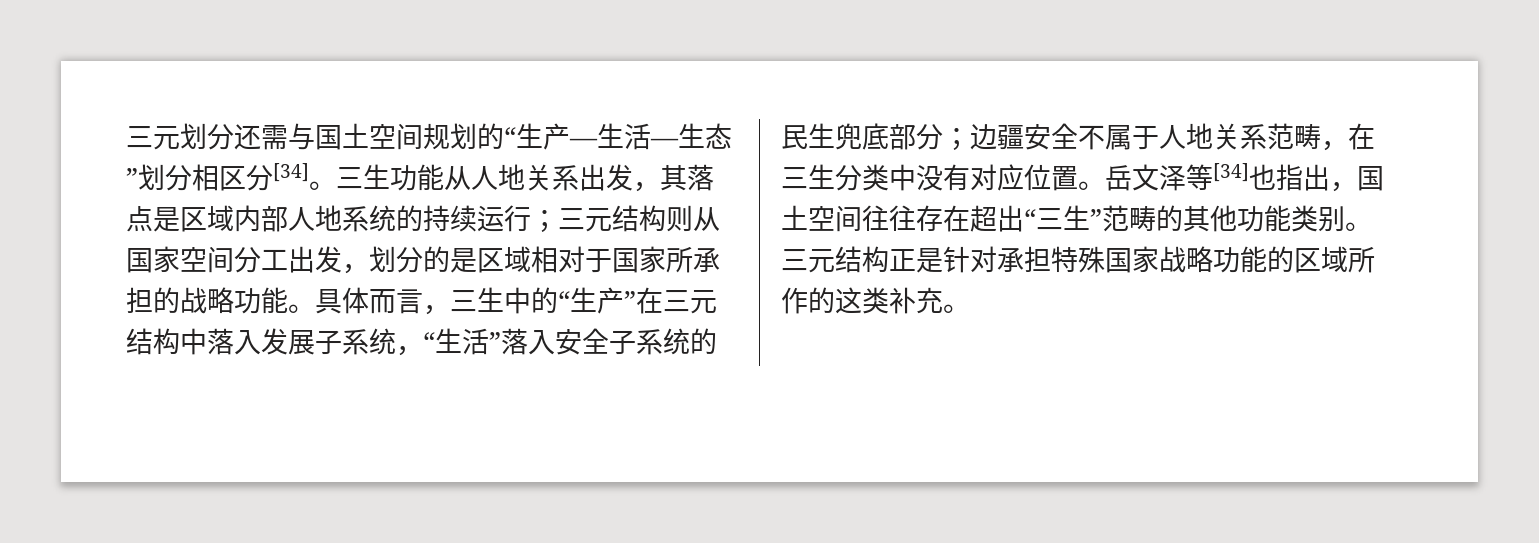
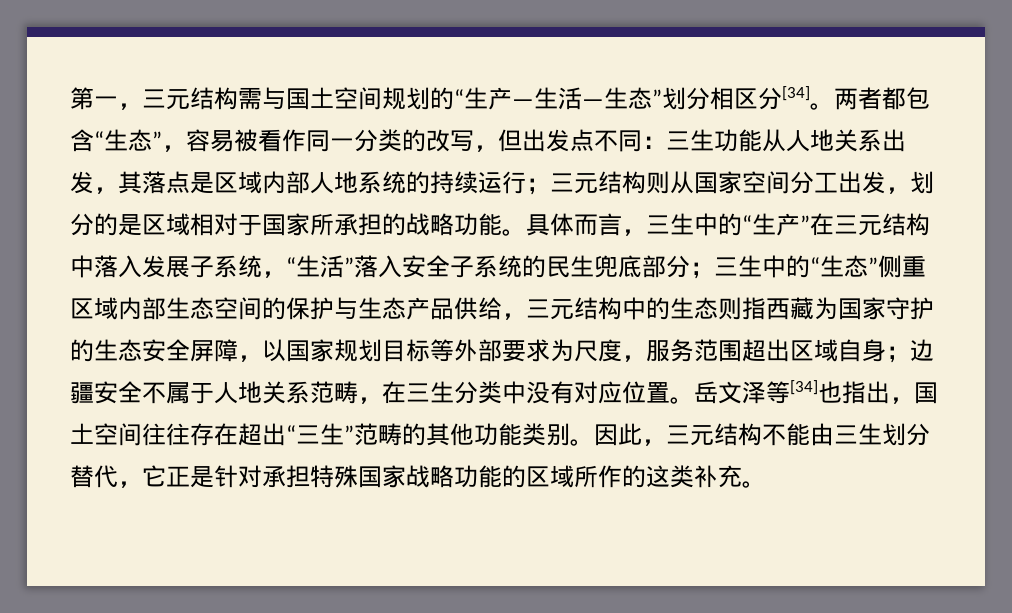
- 三元划分还需与国土空间规划的“生产—生活—生态”划分相区分[34]。
+ 第一，三元结构需与国土空间规划的“生产—生活—生态”划分相区分[34]。
- 三生功能从人地关系出发，其落点是区域内部人地系统的持续运行；三元结构则从国家空间分工出发，划分的是区域相对于国家所承担的战略功能。
+ 两者都包含“生态”，容易被看作同一分类的改写，但出发点不同：三生功能从人地关系出发，其落点是区域内部人地系统的持续运行；三元结构则从国家空间分工出发，划分的是区域相对于国家所承担的战略功能。
- 具体而言，三生中的“生产”在三元结构中落入发展子系统，“生活”落入安全子系统的民生兜底部分；边疆安全不属于人地关系范畴，在三生分类中没有对应位置。
+ 具体而言，三生中的“生产”在三元结构中落入发展子系统，“生活”落入安全子系统的民生兜底部分；三生中的“生态”侧重区域内部生态空间的保护与生态产品供给，三元结构中的生态则指西藏为国家守护的生态安全屏障，以国家规划目标等外部要求为尺度，服务范围超出区域自身；边疆安全不属于人地关系范畴，在三生分类中没有对应位置。
- 三元结构正是针对承担特殊国家战略功能的区域所作的这类补充。
+ 因此，三元结构不能由三生划分替代，它正是针对承担特殊国家战略功能的区域所作的这类补充。

